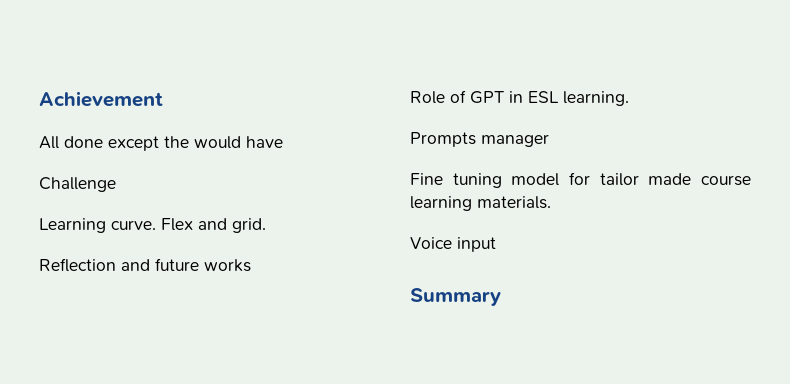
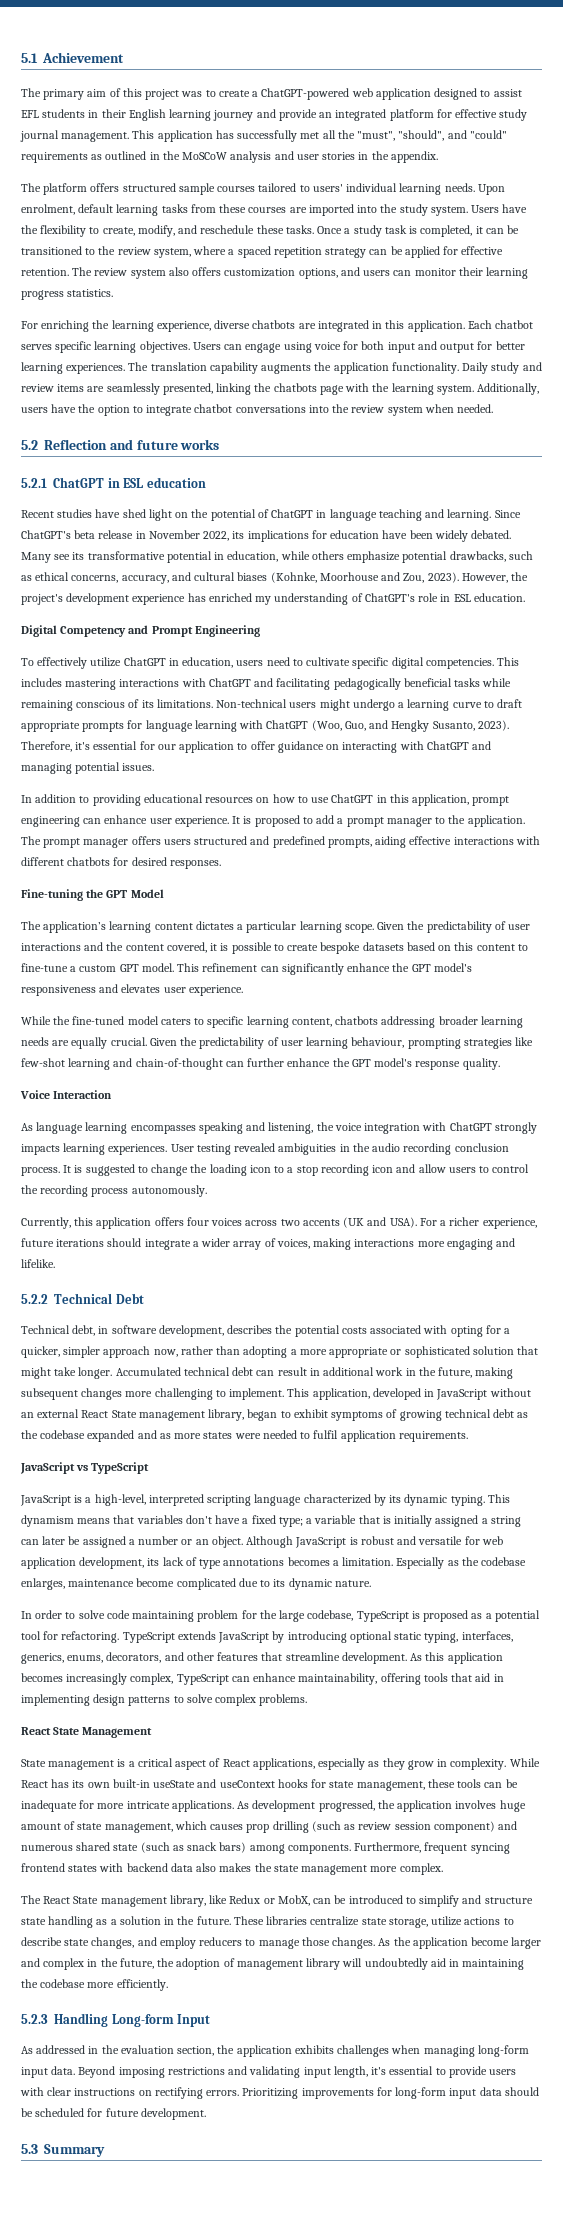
- Achievement
+ 5.1 Achievement
- All done except the would have
- Challenge
- Learning curve. Flex and grid.
- Reflection and future works
- Role of GPT in ESL learning.
- Prompts manager
- Fine tuning model for tailor made course learning materials.
- Voice input
- Summary
+ The primary aim of this project was to create a ChatGPT-powered web application designed to assist EFL students in their English learning journey and provide an integrated platform for effective study journal management. This application has successfully met all the "must", "should", and "could" requirements as outlined in the MoSCoW analysis and user stories in the appendix.
+ The platform offers structured sample courses tailored to users' individual learning needs. Upon enrolment, default learning tasks from these courses are imported into the study system. Users have the flexibility to create, modify, and reschedule these tasks. Once a study task is completed, it can be transitioned to the review system, where a spaced repetition strategy can be applied for effective retention. The review system also offers customization options, and users can monitor their learning progress statistics.
+ For enriching the learning experience, diverse chatbots are integrated in this application. Each chatbot serves specific learning objectives. Users can engage using voice for both input and output for better learning experiences. The translation capability augments the application functionality. Daily study and review items are seamlessly presented, linking the chatbots page with the learning system. Additionally, users have the option to integrate chatbot conversations into the review system when needed.
+ 5.2 Reflection and future works
+ 5.2.1 ChatGPT in ESL education
+ Recent studies have shed light on the potential of ChatGPT in language teaching and learning. Since ChatGPT's beta release in November 2022, its implications for education have been widely debated. Many see its transformative potential in education, while others emphasize potential drawbacks, such as ethical concerns, accuracy, and cultural biases (Kohnke, Moorhouse and Zou, 2023). However, the project's development experience has enriched my understanding of ChatGPT's role in ESL education.
+ Digital Competency and Prompt Engineering
+ To effectively utilize ChatGPT in education, users need to cultivate specific digital competencies. This includes mastering interactions with ChatGPT and facilitating pedagogically beneficial tasks while remaining conscious of its limitations. Non-technical users might undergo a learning curve to draft appropriate prompts for language learning with ChatGPT (Woo, Guo, and Hengky Susanto, 2023). Therefore, it's essential for our application to offer guidance on interacting with ChatGPT and managing potential issues.
+ In addition to providing educational resources on how to use ChatGPT in this application, prompt engineering can enhance user experience. It is proposed to add a prompt manager to the application. The prompt manager offers users structured and predefined prompts, aiding effective interactions with different chatbots for desired responses.
+ Fine-tuning the GPT Model
+ The application’s learning content dictates a particular learning scope. Given the predictability of user interactions and the content covered, it is possible to create bespoke datasets based on this content to fine-tune a custom GPT model. This refinement can significantly enhance the GPT model's responsiveness and elevates user experience.
+ While the fine-tuned model caters to specific learning content, chatbots addressing broader learning needs are equally crucial. Given the predictability of user learning behaviour, prompting strategies like few-shot learning and chain-of-thought can further enhance the GPT model's response quality.
+ Voice Interaction
+ As language learning encompasses speaking and listening, the voice integration with ChatGPT strongly impacts learning experiences. User testing revealed ambiguities in the audio recording conclusion process. It is suggested to change the loading icon to a stop recording icon and allow users to control the recording process autonomously.
+ Currently, this application offers four voices across two accents (UK and USA). For a richer experience, future iterations should integrate a wider array of voices, making interactions more engaging and lifelike.
+ 5.2.2 Technical Debt
+ Technical debt, in software development, describes the potential costs associated with opting for a quicker, simpler approach now, rather than adopting a more appropriate or sophisticated solution that might take longer. Accumulated technical debt can result in additional work in the future, making subsequent changes more challenging to implement. This application, developed in JavaScript without an external React State management library, began to exhibit symptoms of growing technical debt as the codebase expanded and as more states were needed to fulfil application requirements.
+ JavaScript vs TypeScript
+ JavaScript is a high-level, interpreted scripting language characterized by its dynamic typing. This dynamism means that variables don't have a fixed type; a variable that is initially assigned a string can later be assigned a number or an object. Although JavaScript is robust and versatile for web application development, its lack of type annotations becomes a limitation. Especially as the codebase enlarges, maintenance become complicated due to its dynamic nature.
+ In order to solve code maintaining problem for the large codebase, TypeScript is proposed as a potential tool for refactoring. TypeScript extends JavaScript by introducing optional static typing, interfaces, generics, enums, decorators, and other features that streamline development. As this application becomes increasingly complex, TypeScript can enhance maintainability, offering tools that aid in implementing design patterns to solve complex problems.
+ React State Management
+ State management is a critical aspect of React applications, especially as they grow in complexity. While React has its own built-in useState and useContext hooks for state management, these tools can be inadequate for more intricate applications. As development progressed, the application involves huge amount of state management, which causes prop drilling (such as review session component) and numerous shared state (such as snack bars) among components. Furthermore, frequent syncing frontend states with backend data also makes the state management more complex.
+ The React State management library, like Redux or MobX, can be introduced to simplify and structure state handling as a solution in the future. These libraries centralize state storage, utilize actions to describe state changes, and employ reducers to manage those changes. As the application become larger and complex in the future, the adoption of management library will undoubtedly aid in maintaining the codebase more efficiently.
+ 5.2.3 Handling Long-form Input
+ As addressed in the evaluation section, the application exhibits challenges when managing long-form input data. Beyond imposing restrictions and validating input length, it's essential to provide users with clear instructions on rectifying errors. Prioritizing improvements for long-form input data should be scheduled for future development.
+ 5.3 Summary

